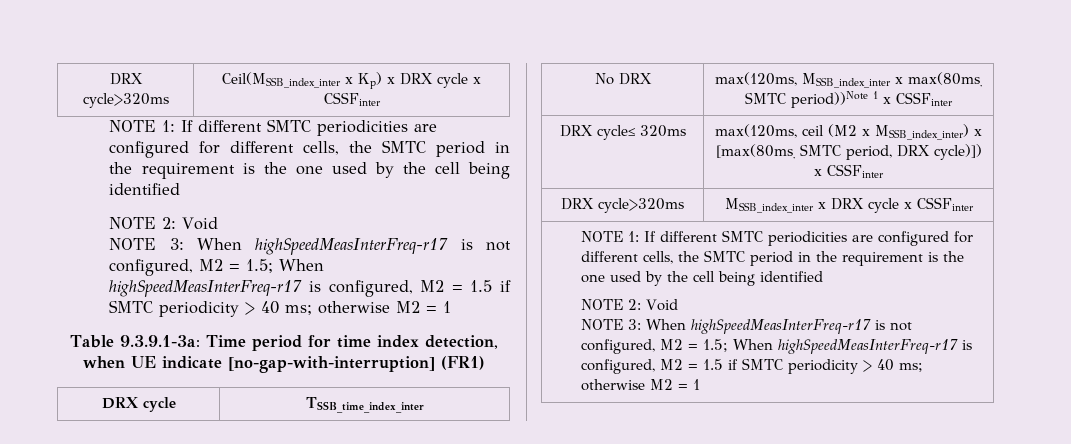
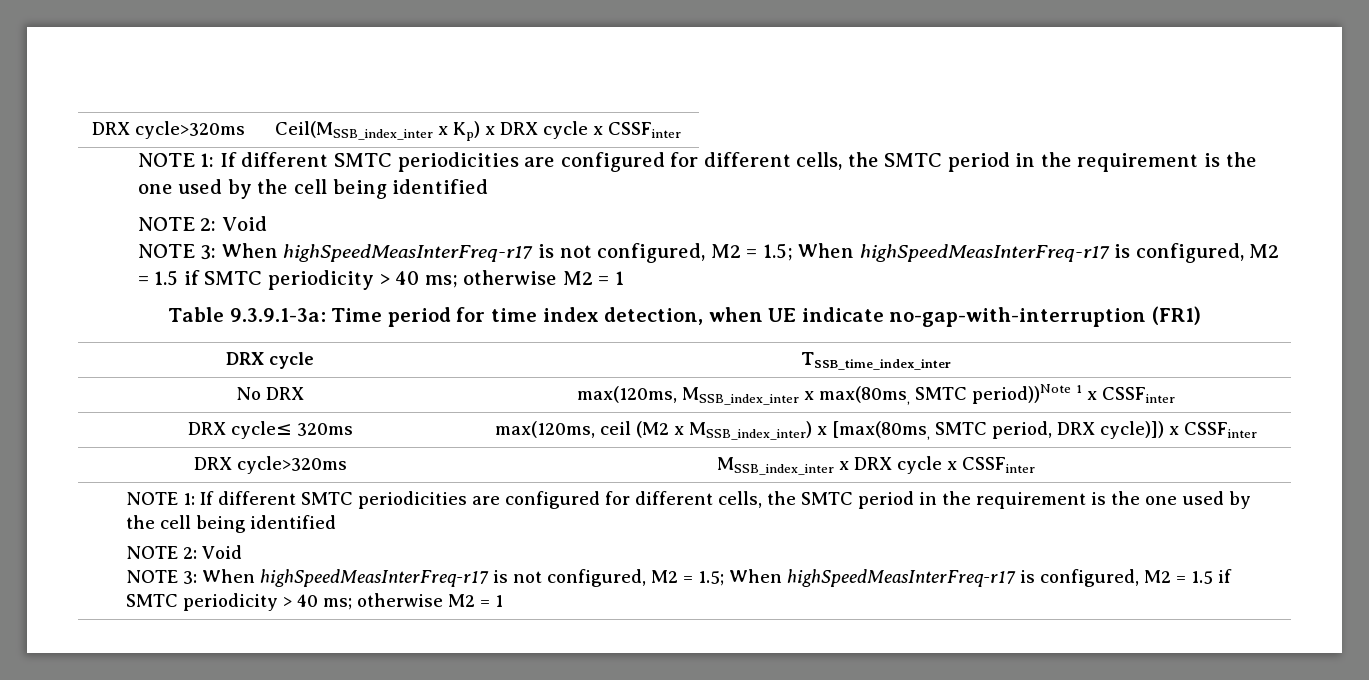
- Table 9.3.9.1-3a: Time period for time index detection, when UE indicate [no-gap-with-interruption] (FR1)
+ Table 9.3.9.1-3a: Time period for time index detection, when UE indicate no-gap-with-interruption (FR1)

